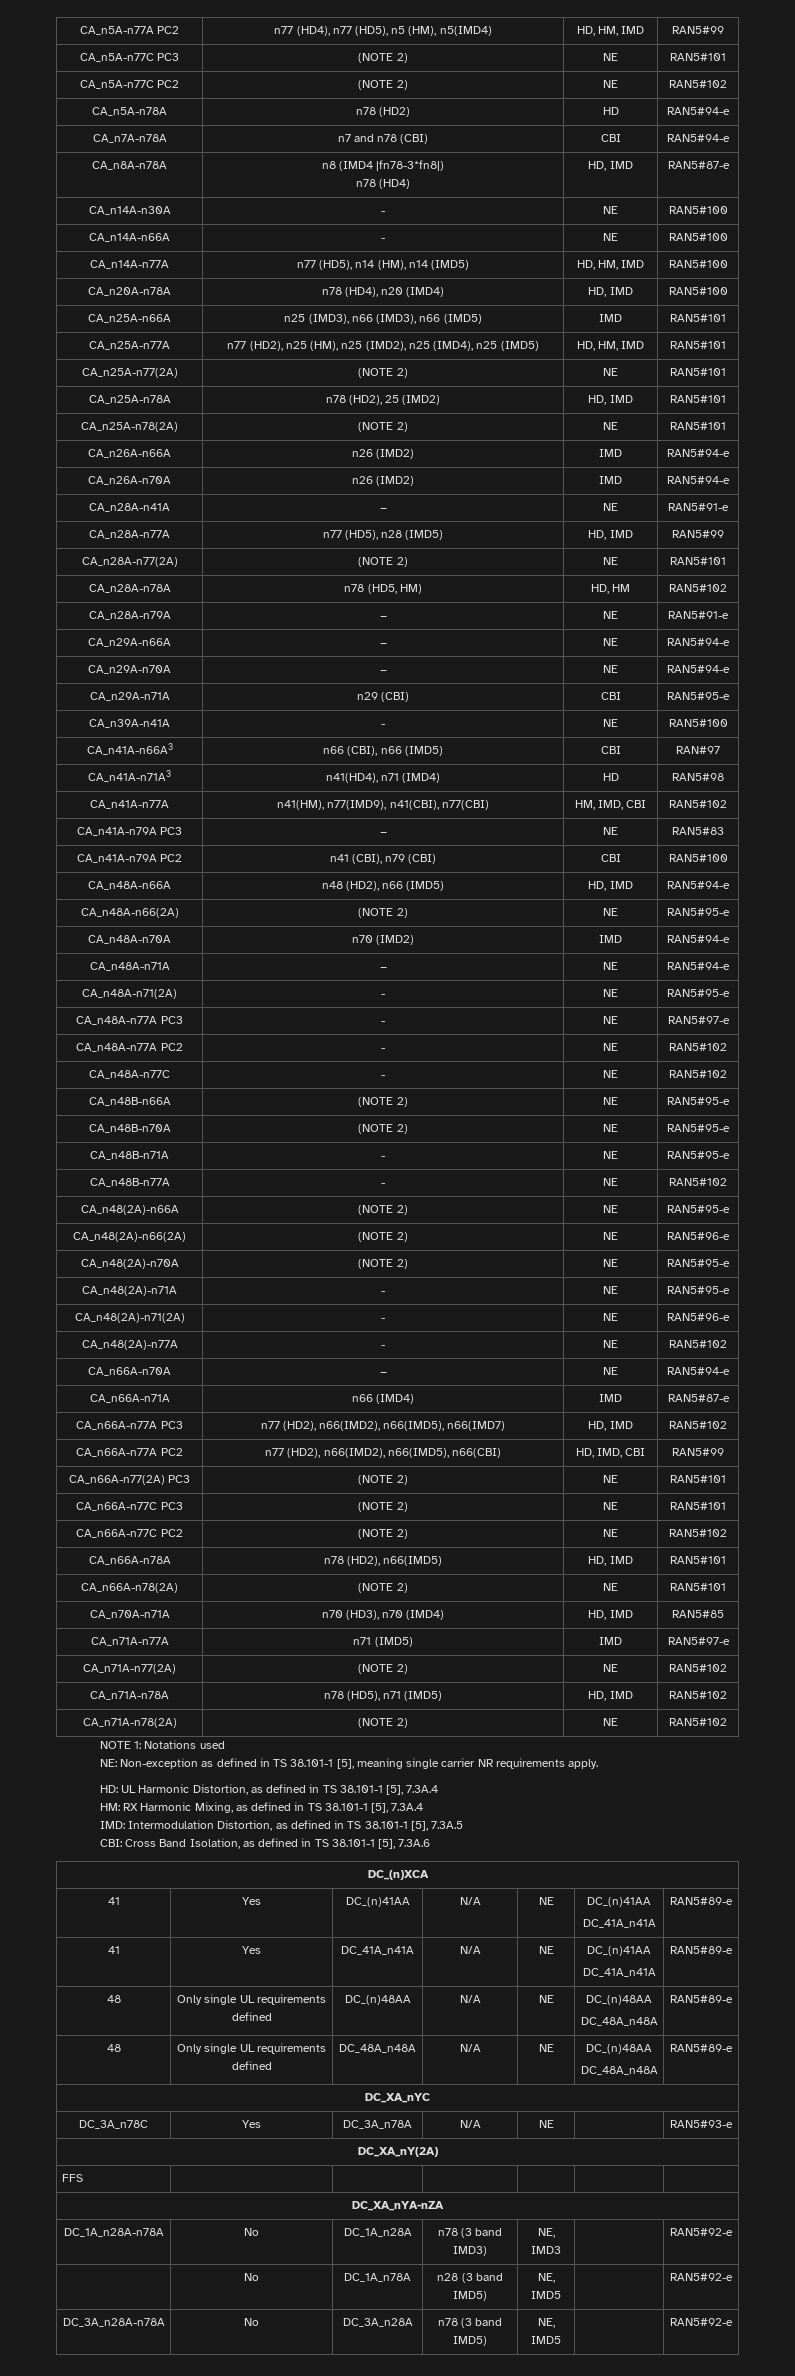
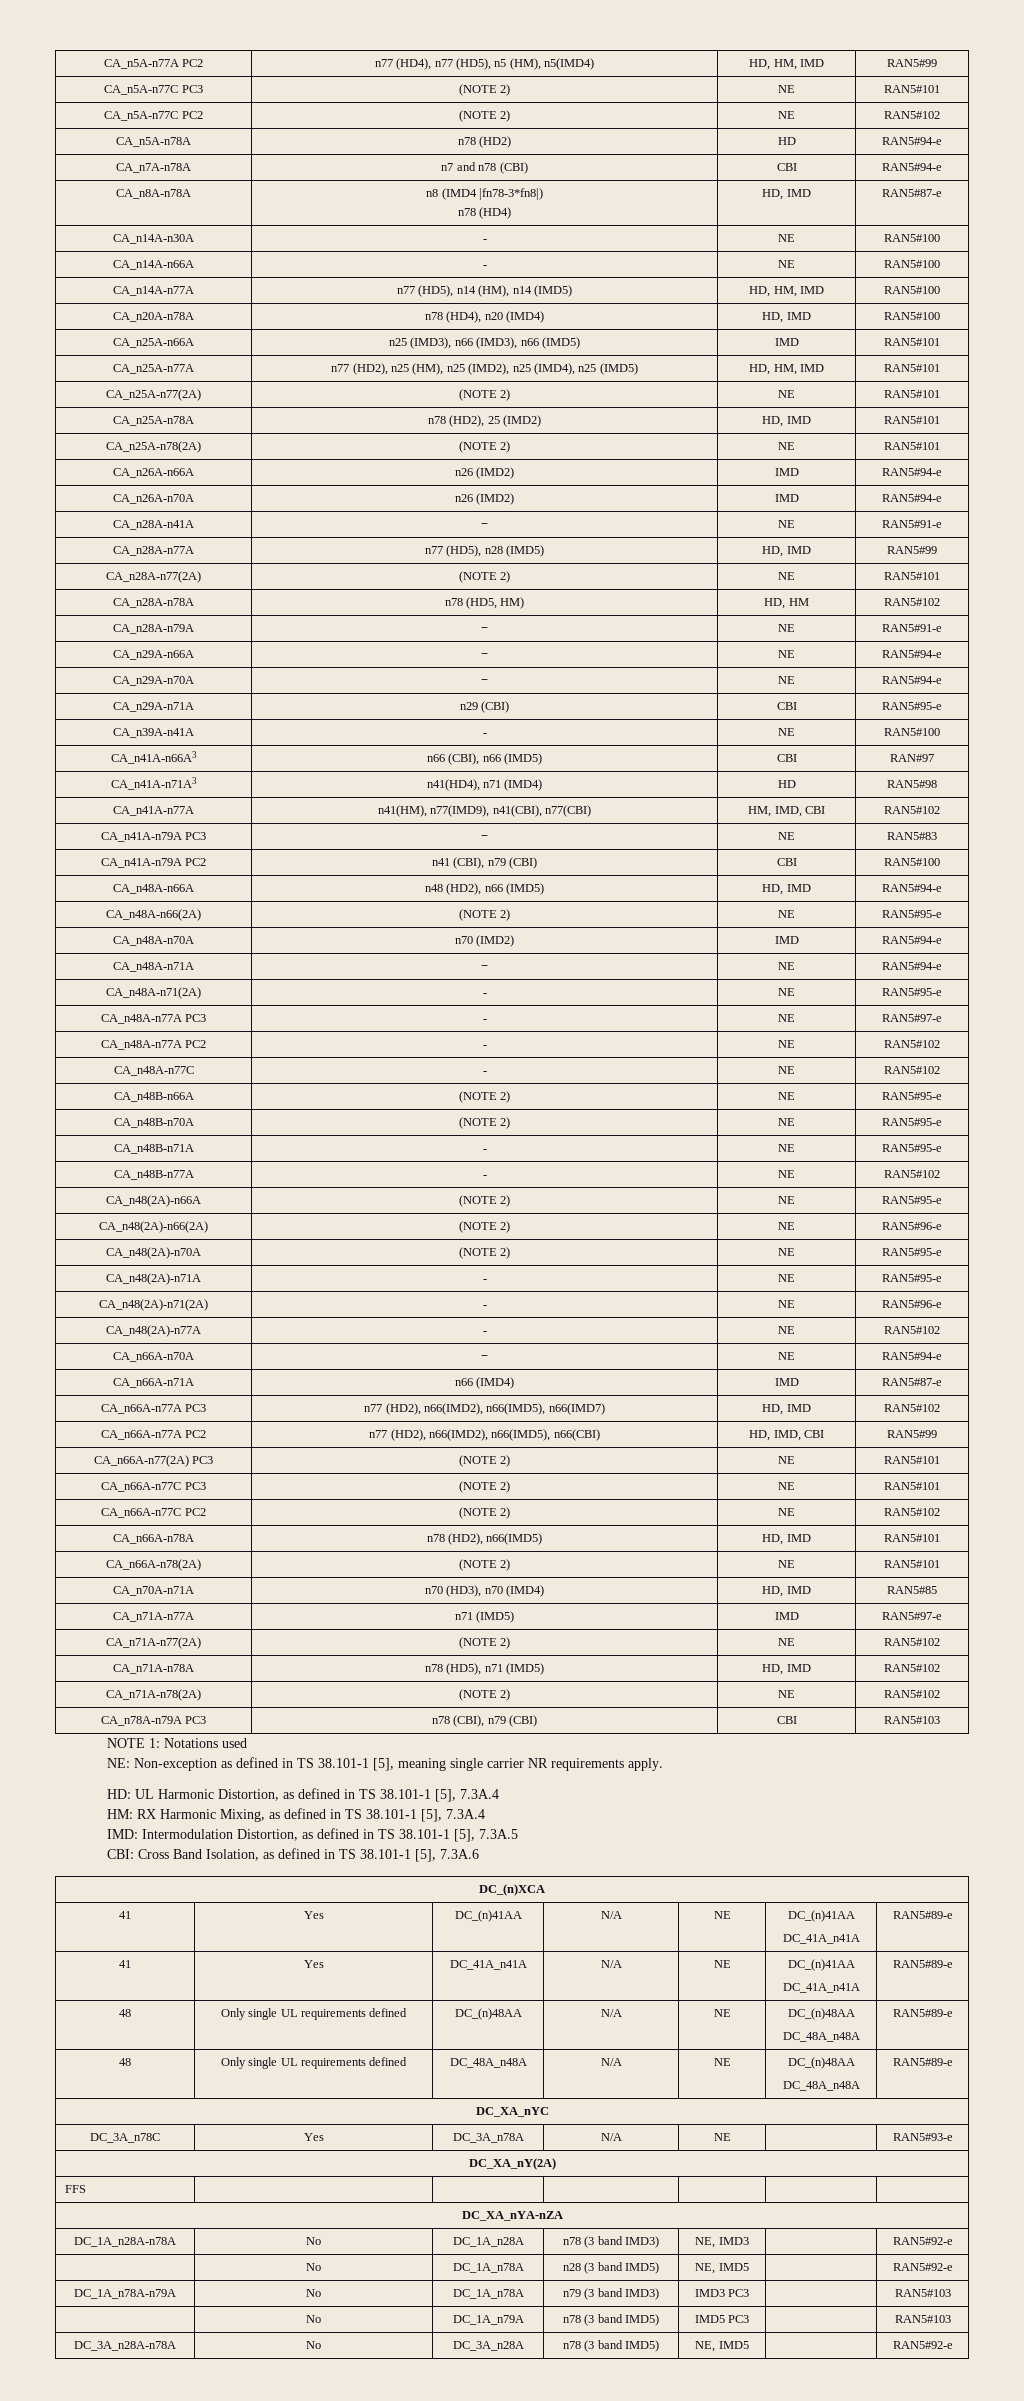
+ CA_n78A-n79A PC3 | n78 (CBI), n79 (CBI) | CBI | RAN5#103
+ DC_1A_n78A-n79A | No | DC_1A_n78A | n79 (3 band IMD3) | IMD3 PC3 | | RAN5#103
+ | No | DC_1A_n79A | n78 (3 band IMD5) | IMD5 PC3 | | RAN5#103

